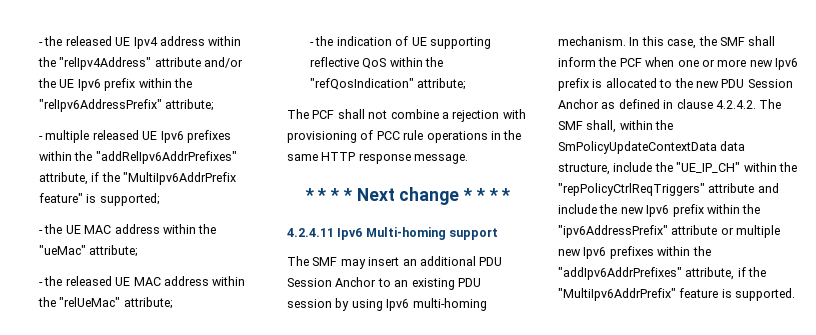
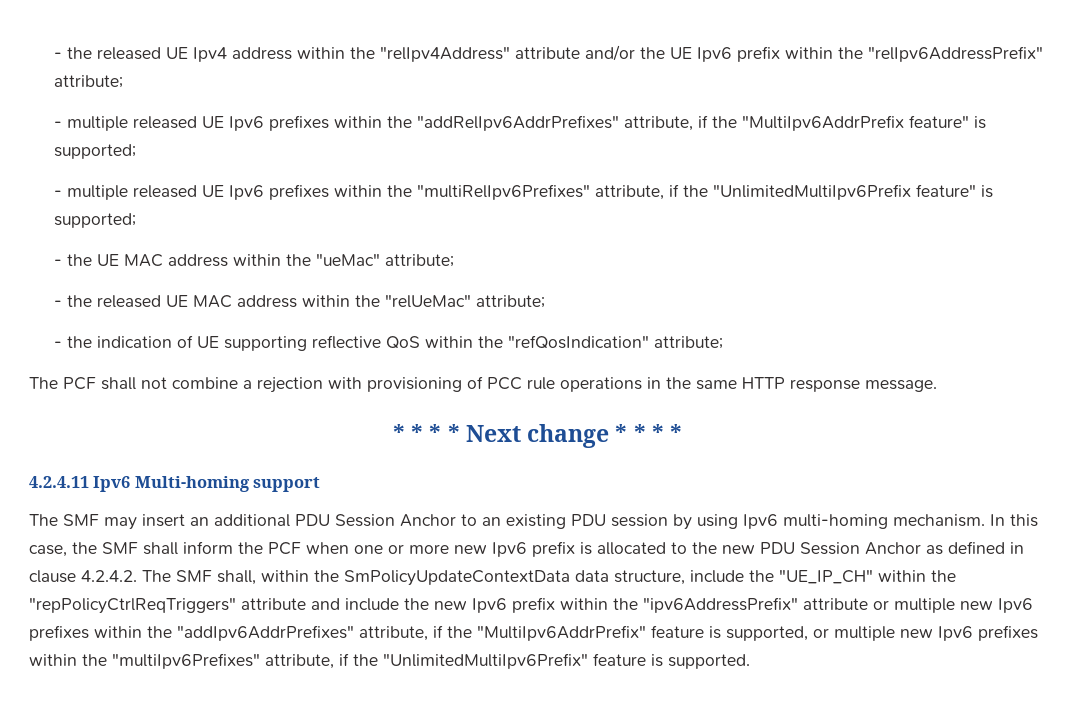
+ - multiple released UE Ipv6 prefixes within the "multiRelIpv6Prefixes" attribute, if the "UnlimitedMultiIpv6Prefix feature" is supported;
- In this case, the SMF shall inform the PCF when one or more new Ipv6 prefix is allocated to the new PDU Session Anchor as defined in clause 4.2.4.2. The SMF shall, within the SmPolicyUpdateContextData data structure, include the "UE_IP_CH" within the "repPolicyCtrlReqTriggers" attribute and include the new Ipv6 prefix within the "ipv6AddressPrefix" attribute or multiple new Ipv6 prefixes within the "addIpv6AddrPrefixes" attribute, if the "MultiIpv6AddrPrefix" feature is supported.
+ In this case, the SMF shall inform the PCF when one or more new Ipv6 prefix is allocated to the new PDU Session Anchor as defined in clause 4.2.4.2. The SMF shall, within the SmPolicyUpdateContextData data structure, include the "UE_IP_CH" within the "repPolicyCtrlReqTriggers" attribute and include the new Ipv6 prefix within the "ipv6AddressPrefix" attribute or multiple new Ipv6 prefixes within the "addIpv6AddrPrefixes" attribute, if the "MultiIpv6AddrPrefix" feature is supported, or multiple new Ipv6 prefixes within the "multiIpv6Prefixes" attribute, if the "UnlimitedMultiIpv6Prefix" feature is supported.

